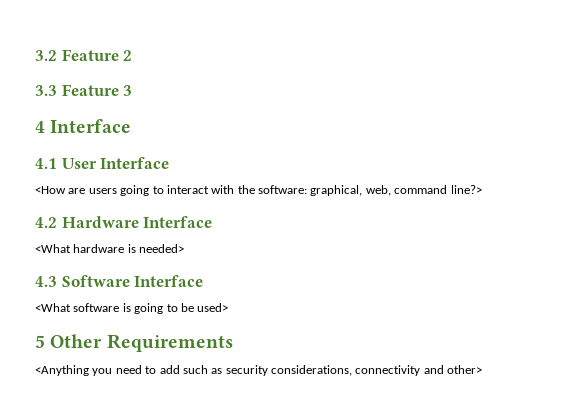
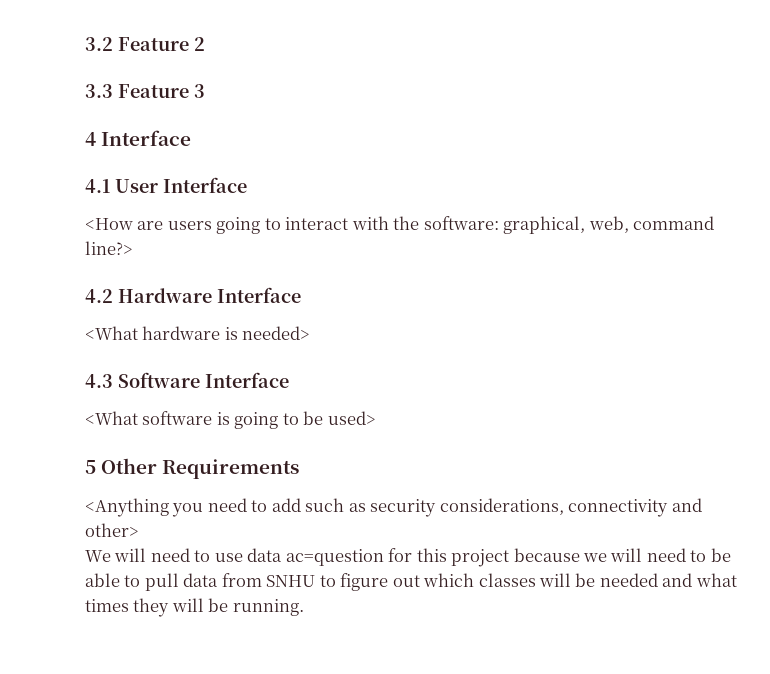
+ We will need to use data ac=question for this project because we will need to be able to pull data from SNHU to figure out which classes will be needed and what times they will be running.

